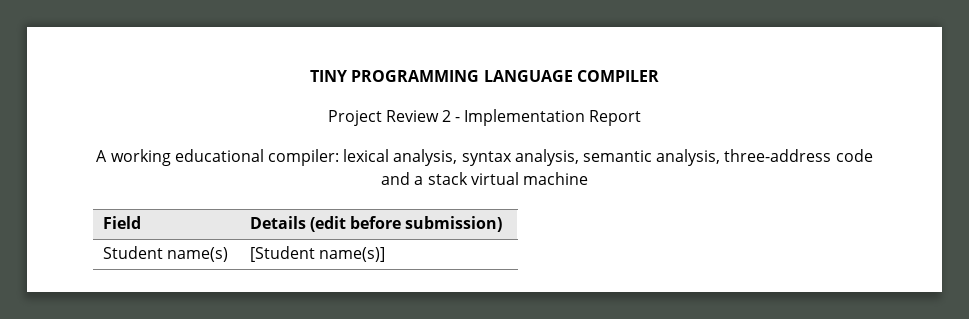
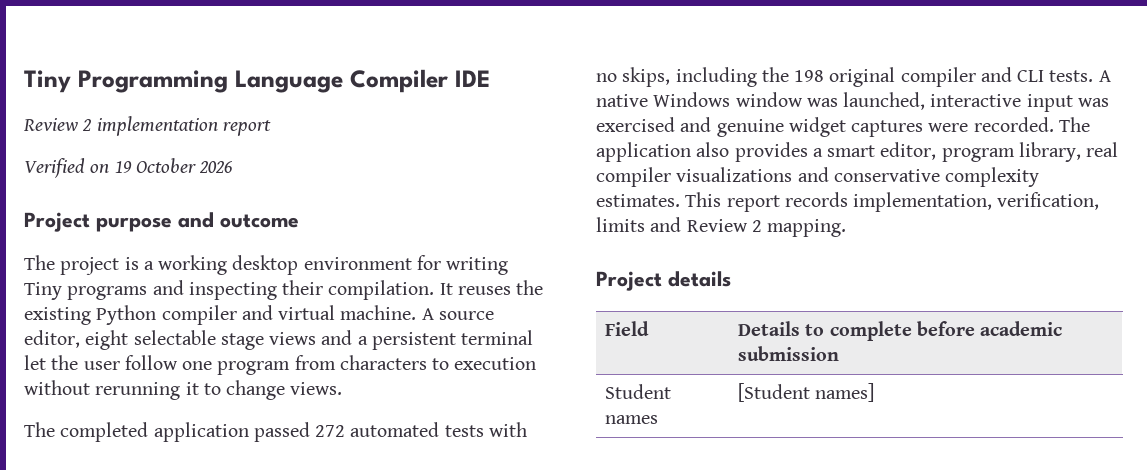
- TINY PROGRAMMING LANGUAGE COMPILER
- Project Review 2 - Implementation Report
- A working educational compiler: lexical analysis, syntax analysis, semantic analysis, three-address code and a stack virtual machine
- Field | Details (edit before submission)
+ Tiny Programming Language Compiler IDE
+ Review 2 implementation report
+ Verified on 19 October 2026
+ Project purpose and outcome
+ The project is a working desktop environment for writing Tiny programs and inspecting their compilation. It reuses the existing Python compiler and virtual machine. A source editor, eight selectable stage views and a persistent terminal let the user follow one program from characters to execution without rerunning it to change views.
+ The completed application passed 272 automated tests with no skips, including the 198 original compiler and CLI tests. A native Windows window was launched, interactive input was exercised and genuine widget captures were recorded. The application also provides a smart editor, program library, real compiler visualizations and conservative complexity estimates. This report records implementation, verification, limits and Review 2 mapping.
+ Project details
+ Field | Details to complete before academic submission
- Student name(s) | [Student name(s)]
+ Student names | [Student names]

